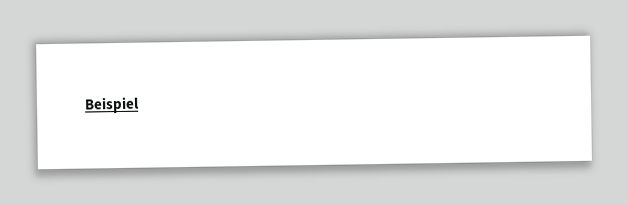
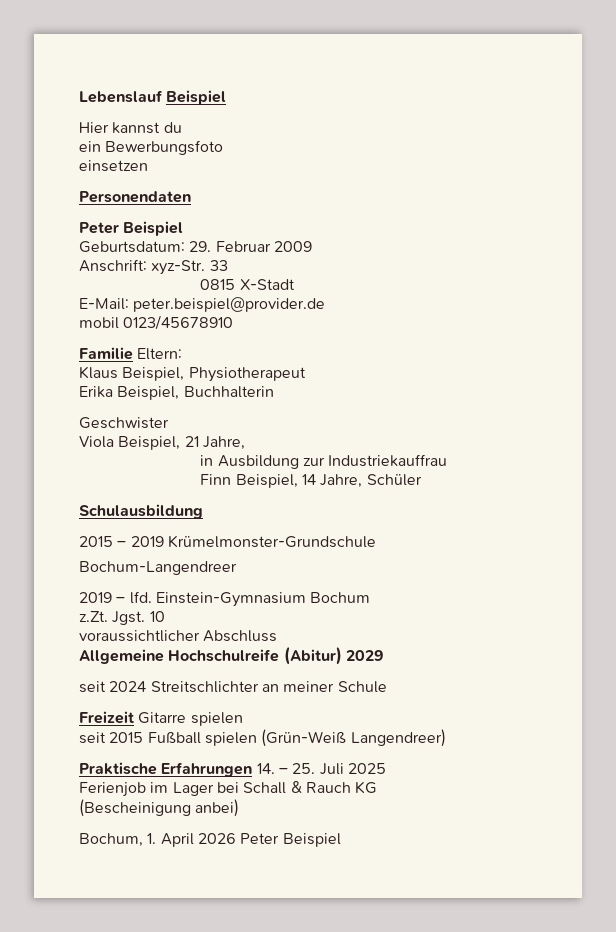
- Beispiel
+ Lebenslauf Beispiel
+ Hier kannst du
+ ein Bewerbungsfoto
+ einsetzen
+ Personendaten
+ Peter Beispiel
+ Geburtsdatum: 29. Februar 2009
+ Anschrift: xyz-Str. 33
+ 0815 X-Stadt
+ E-Mail: peter.beispiel@provider.de
+ mobil 0123/45678910
+ Familie Eltern:
+ Klaus Beispiel, Physiotherapeut
+ Erika Beispiel, Buchhalterin
+ Geschwister
+ Viola Beispiel, 21 Jahre,
+ in Ausbildung zur Industriekauffrau
+ Finn Beispiel, 14 Jahre, Schüler
+ Schulausbildung
+ 2015 – 2019 Krümelmonster-Grundschule
+ Bochum-Langendreer
+ 2019 – lfd. Einstein-Gymnasium Bochum
+ z.Zt. Jgst. 10
+ voraussichtlicher Abschluss
+ Allgemeine Hochschulreife (Abitur) 2029
+ seit 2024 Streitschlichter an meiner Schule
+ Freizeit Gitarre spielen
+ seit 2015 Fußball spielen (Grün-Weiß Langendreer)
+ Praktische Erfahrungen 14. – 25. Juli 2025
+ Ferienjob im Lager bei Schall & Rauch KG
+ (Bescheinigung anbei)
+ Bochum, 1. April 2026 Peter Beispiel

